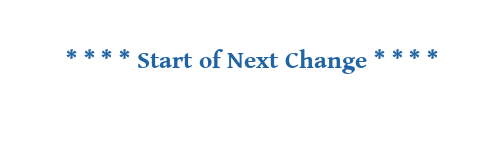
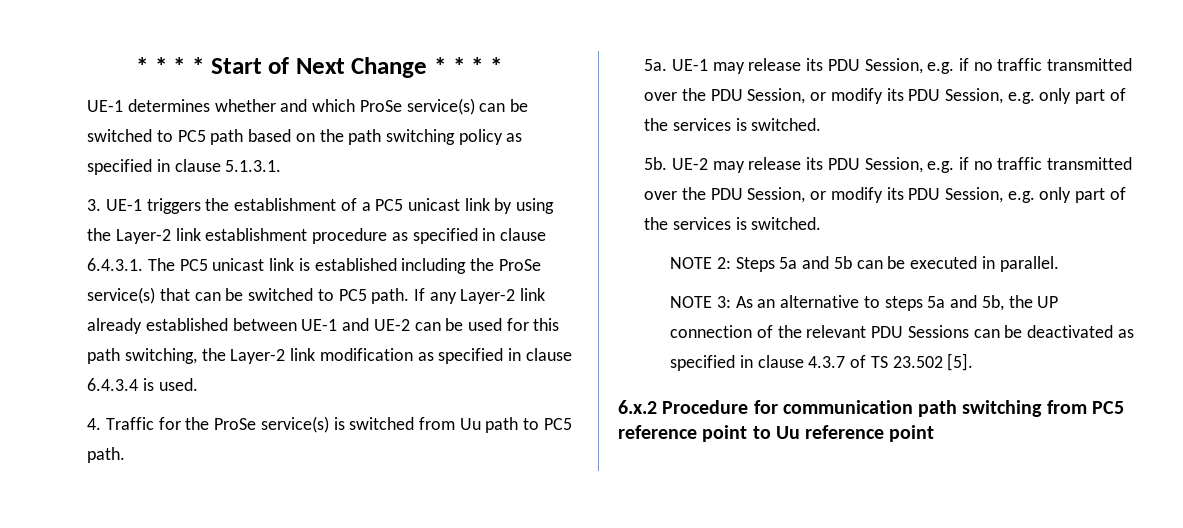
+ UE-1 determines whether and which ProSe service(s) can be switched to PC5 path based on the path switching policy as specified in clause 5.1.3.1.
+ 3. UE-1 triggers the establishment of a PC5 unicast link by using the Layer-2 link establishment procedure as specified in clause 6.4.3.1. The PC5 unicast link is established including the ProSe service(s) that can be switched to PC5 path. If any Layer-2 link already established between UE-1 and UE-2 can be used for this path switching, the Layer-2 link modification as specified in clause 6.4.3.4 is used.
+ 4. Traffic for the ProSe service(s) is switched from Uu path to PC5 path.
+ 5a. UE-1 may release its PDU Session, e.g. if no traffic transmitted over the PDU Session, or modify its PDU Session, e.g. only part of the services is switched.
+ 5b. UE-2 may release its PDU Session, e.g. if no traffic transmitted over the PDU Session, or modify its PDU Session, e.g. only part of the services is switched.
+ NOTE 2: Steps 5a and 5b can be executed in parallel.
+ NOTE 3: As an alternative to steps 5a and 5b, the UP connection of the relevant PDU Sessions can be deactivated as specified in clause 4.3.7 of TS 23.502 [5].
+ 6.x.2 Procedure for communication path switching from PC5 reference point to Uu reference point

